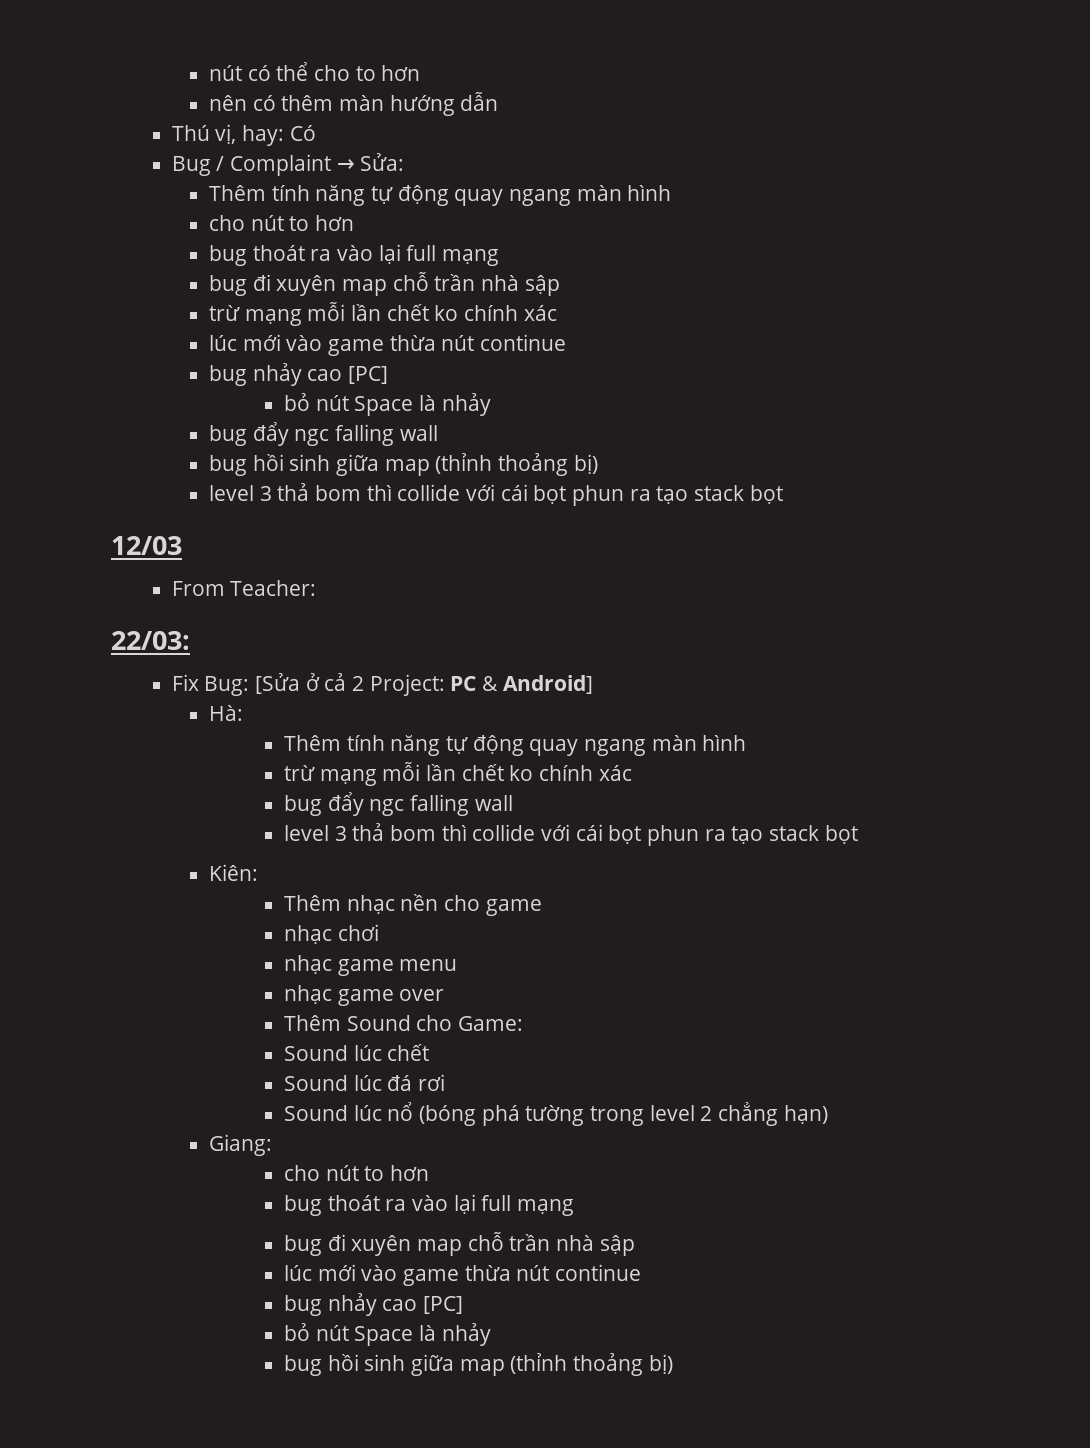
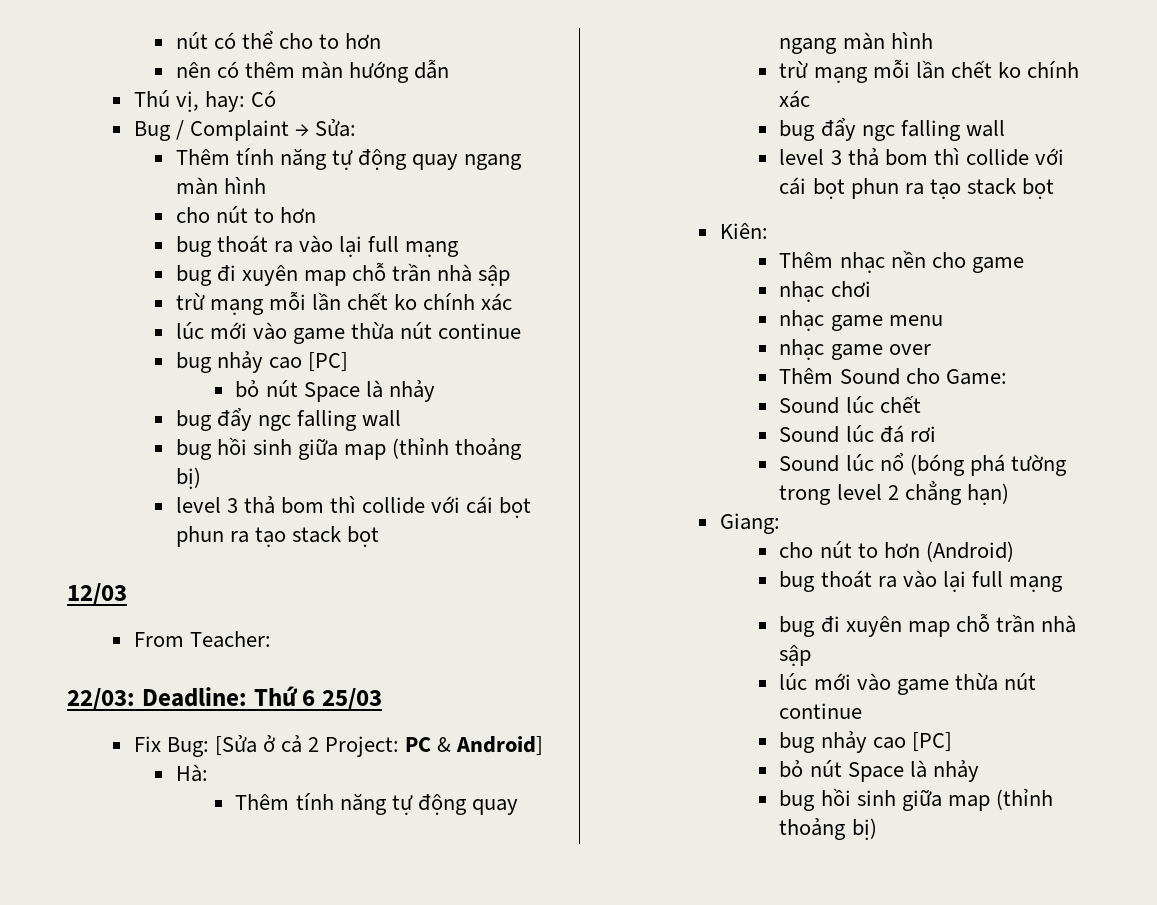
- 22/03:
+ 22/03: Deadline: Thứ 6 25/03
  Giang:
- cho nút to hơn
+ cho nút to hơn (Android)

